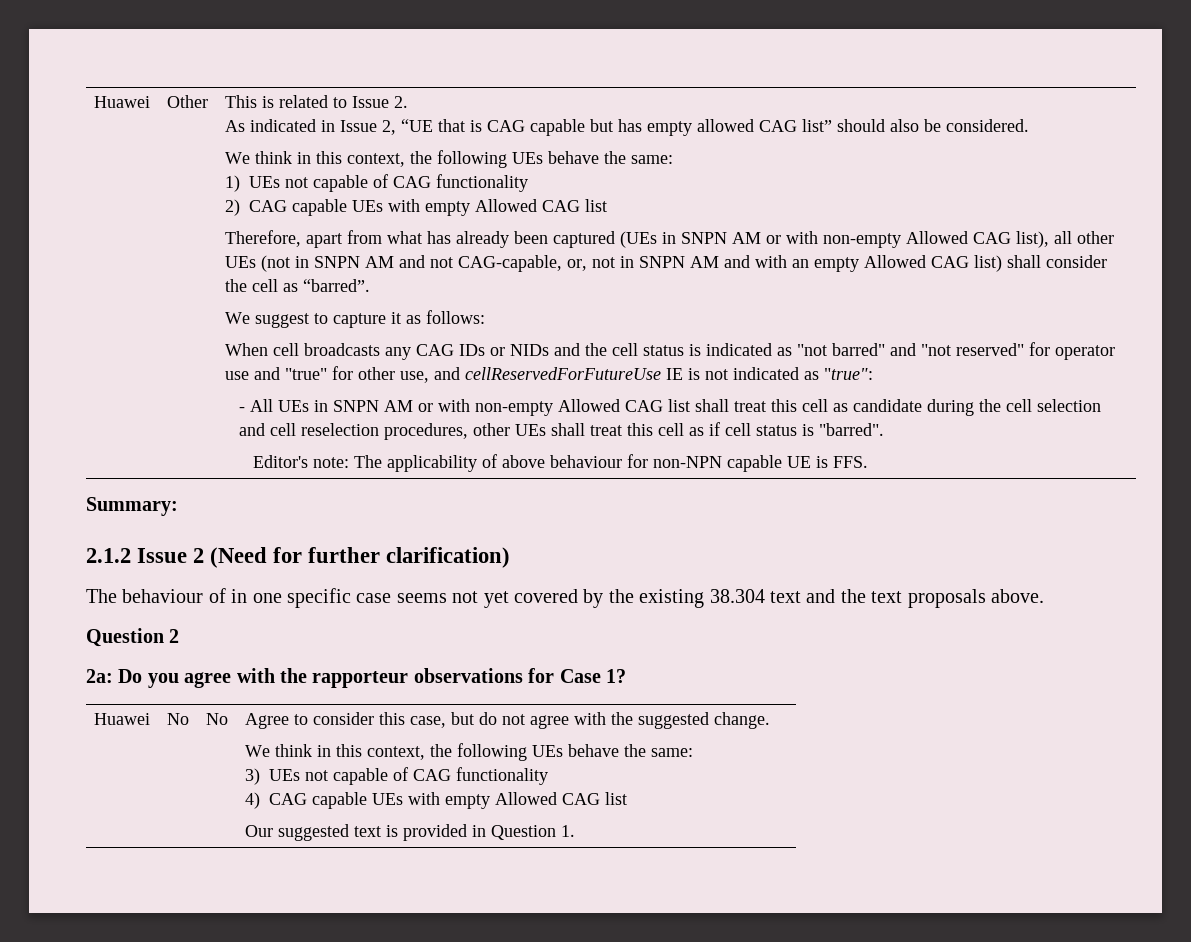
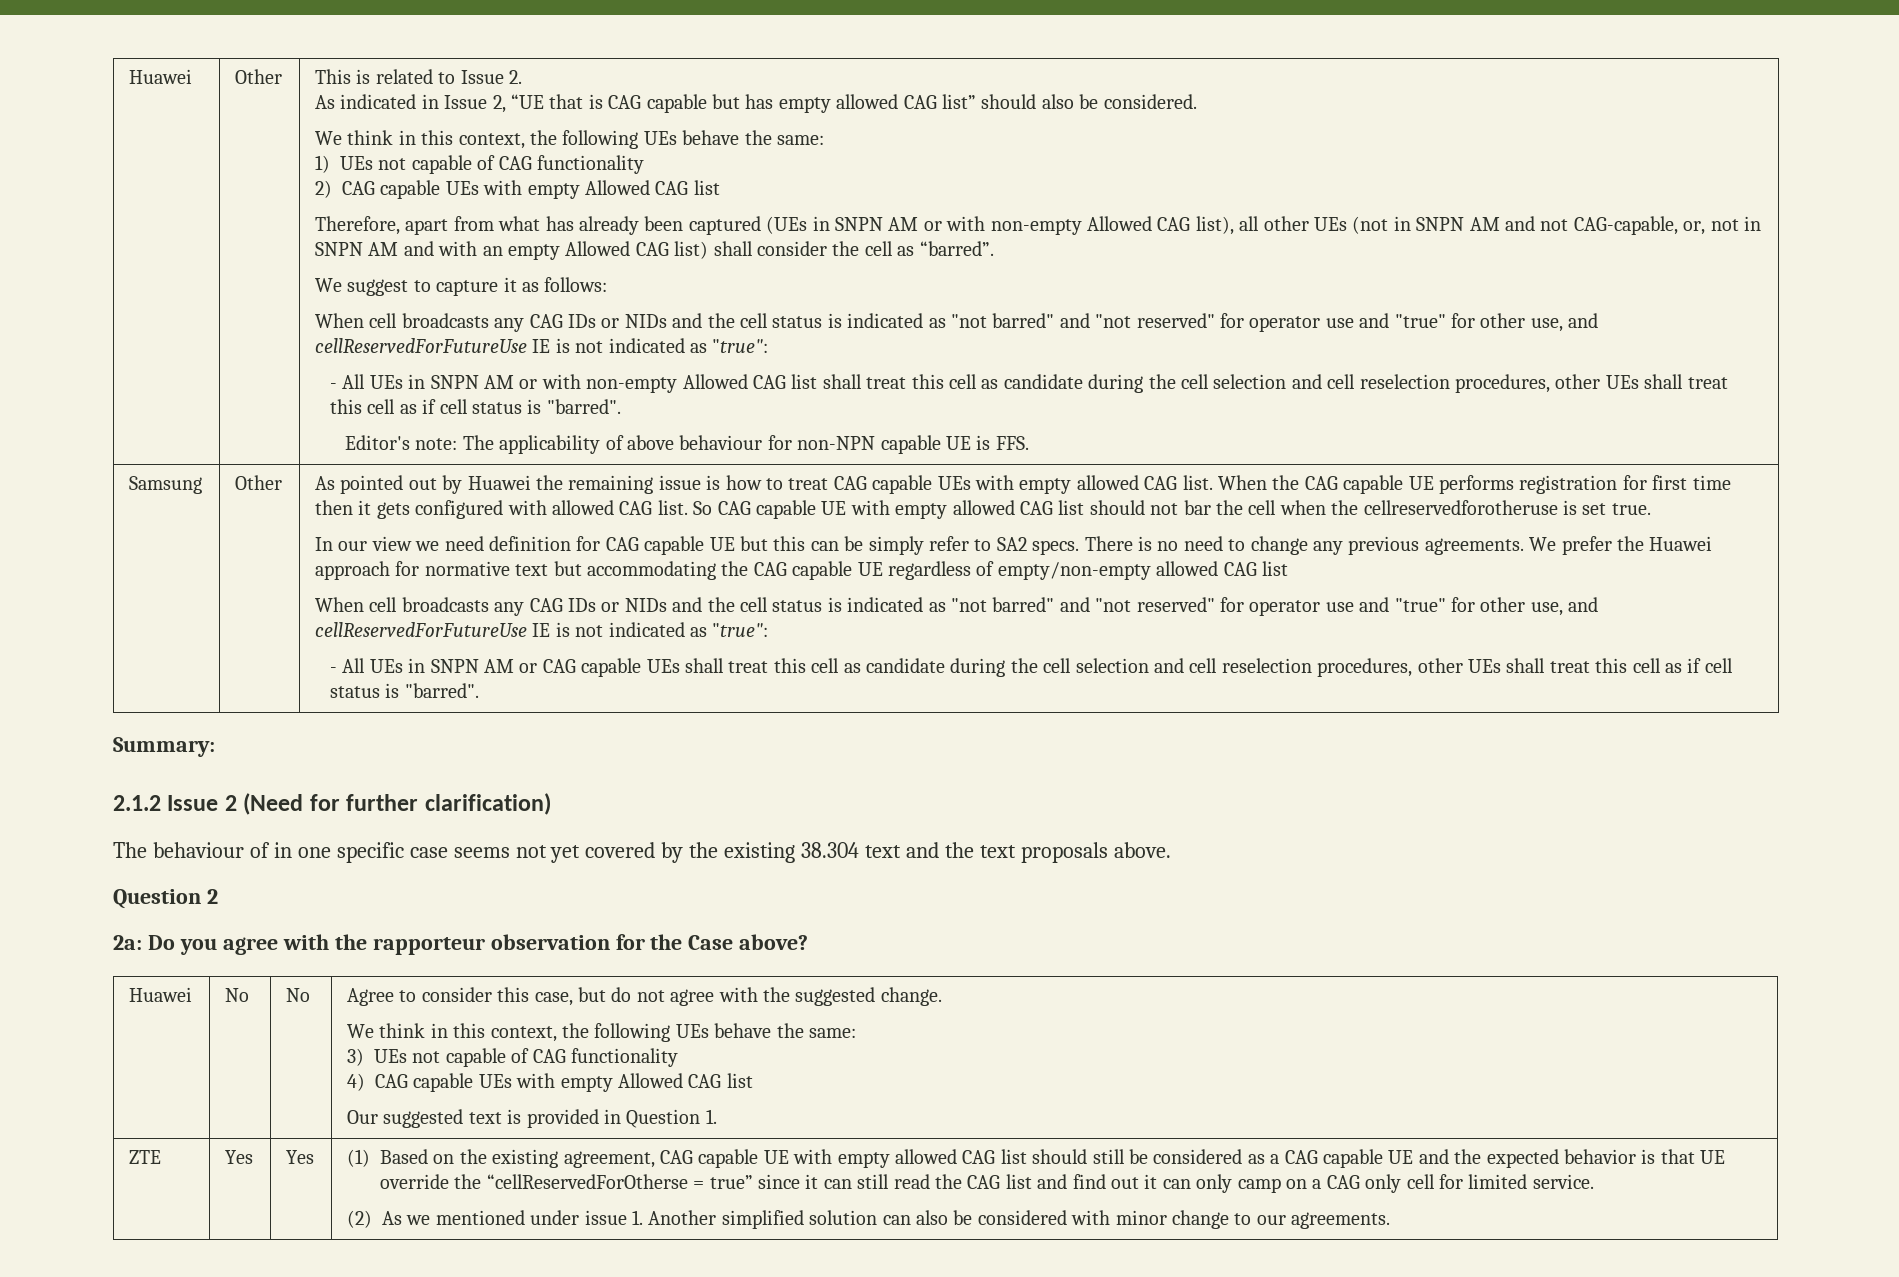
+ Samsung | Other | As pointed out by Huawei the remaining issue is how to treat CAG capable UEs with empty allowed CAG list. When the CAG capable UE performs registration for first time then it gets configured with allowed CAG list. So CAG capable UE with empty allowed CAG list should not bar the cell when the cellreservedforotheruse is set true.
+ In our view we need definition for CAG capable UE but this can be simply refer to SA2 specs. There is no need to change any previous agreements. We prefer the Huawei approach for normative text but accommodating the CAG capable UE regardless of empty/non-empty allowed CAG list
+ When cell broadcasts any CAG IDs or NIDs and the cell status is indicated as "not barred" and "not reserved" for operator use and "true" for other use, and cellReservedForFutureUse IE is not indicated as "true":
+ - All UEs in SNPN AM or CAG capable UEs shall treat this cell as candidate during the cell selection and cell reselection procedures, other UEs shall treat this cell as if cell status is "barred".
- 2a: Do you agree with the rapporteur observations for Case 1?
+ 2a: Do you agree with the rapporteur observation for the Case above?
+ ZTE | Yes | Yes | (1) Based on the existing agreement, CAG capable UE with empty allowed CAG list should still be considered as a CAG capable UE and the expected behavior is that UE override the “cellReservedForOtherse = true” since it can still read the CAG list and find out it can only camp on a CAG only cell for limited service.
+ (2) As we mentioned under issue 1. Another simplified solution can also be considered with minor change to our agreements.

